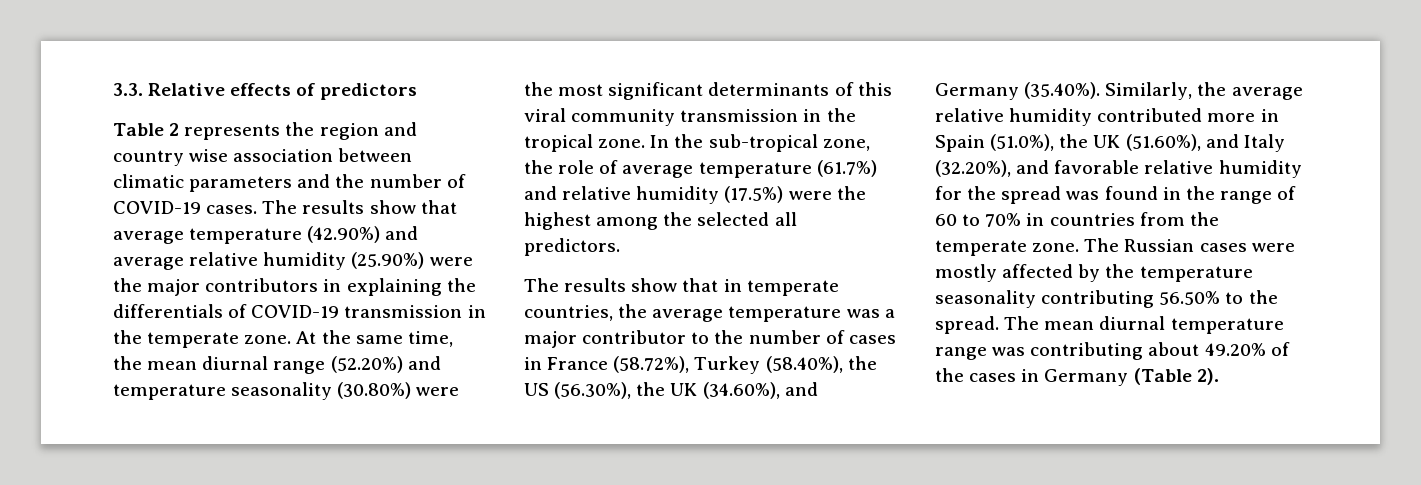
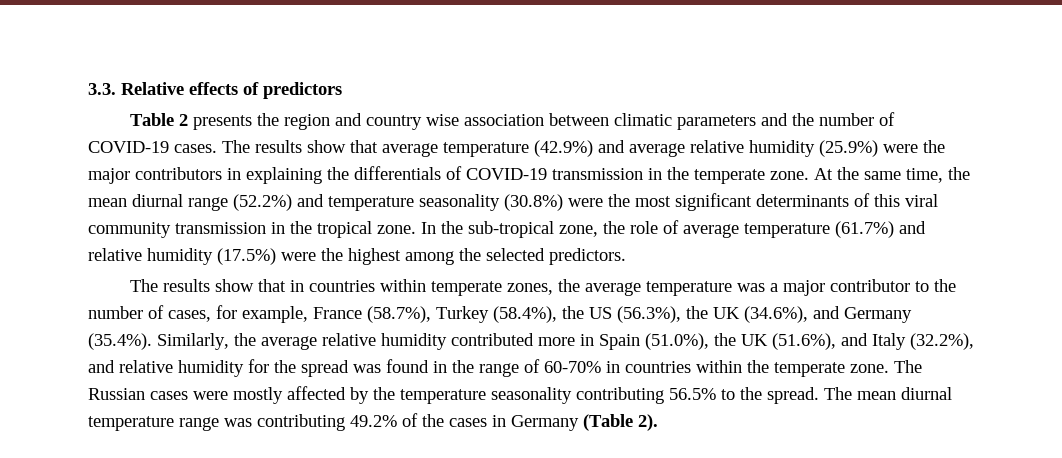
- Table 2 represents the region and country wise association between climatic parameters and the number of COVID-19 cases.
+ Table 2 presents the region and country wise association between climatic parameters and the number of COVID-19 cases.
- The results show that average temperature (42.90%) and average relative humidity (25.90%) were the major contributors in explaining the differentials of COVID-19 transmission in the temperate zone.
+ The results show that average temperature (42.9%) and average relative humidity (25.9%) were the major contributors in explaining the differentials of COVID-19 transmission in the temperate zone.
- At the same time, the mean diurnal range (52.20%) and temperature seasonality (30.80%) were the most significant determinants of this viral community transmission in the tropical zone.
+ At the same time, the mean diurnal range (52.2%) and temperature seasonality (30.8%) were the most significant determinants of this viral community transmission in the tropical zone.
- In the sub-tropical zone, the role of average temperature (61.7%) and relative humidity (17.5%) were the highest among the selected all predictors.
+ In the sub-tropical zone, the role of average temperature (61.7%) and relative humidity (17.5%) were the highest among the selected predictors.
- The results show that in temperate countries, the average temperature was a major contributor to the number of cases in France (58.72%), Turkey (58.40%), the US (56.30%), the UK (34.60%), and Germany (35.40%). Similarly, the average relative humidity contributed more in Spain (51.0%), the UK (51.60%), and Italy (32.20%), and favorable relative humidity for the spread was found in the range of 60 to 70% in countries from the temperate zone.
+ The results show that in countries within temperate zones, the average temperature was a major contributor to the number of cases, for example, France (58.7%), Turkey (58.4%), the US (56.3%), the UK (34.6%), and Germany (35.4%). Similarly, the average relative humidity contributed more in Spain (51.0%), the UK (51.6%), and Italy (32.2%), and relative humidity for the spread was found in the range of 60-70% in countries within the temperate zone.
- The Russian cases were mostly affected by the temperature seasonality contributing 56.50% to the spread.
+ The Russian cases were mostly affected by the temperature seasonality contributing 56.5% to the spread.
- The mean diurnal temperature range was contributing about 49.20% of the cases in Germany (Table 2).
+ The mean diurnal temperature range was contributing 49.2% of the cases in Germany (Table 2).

